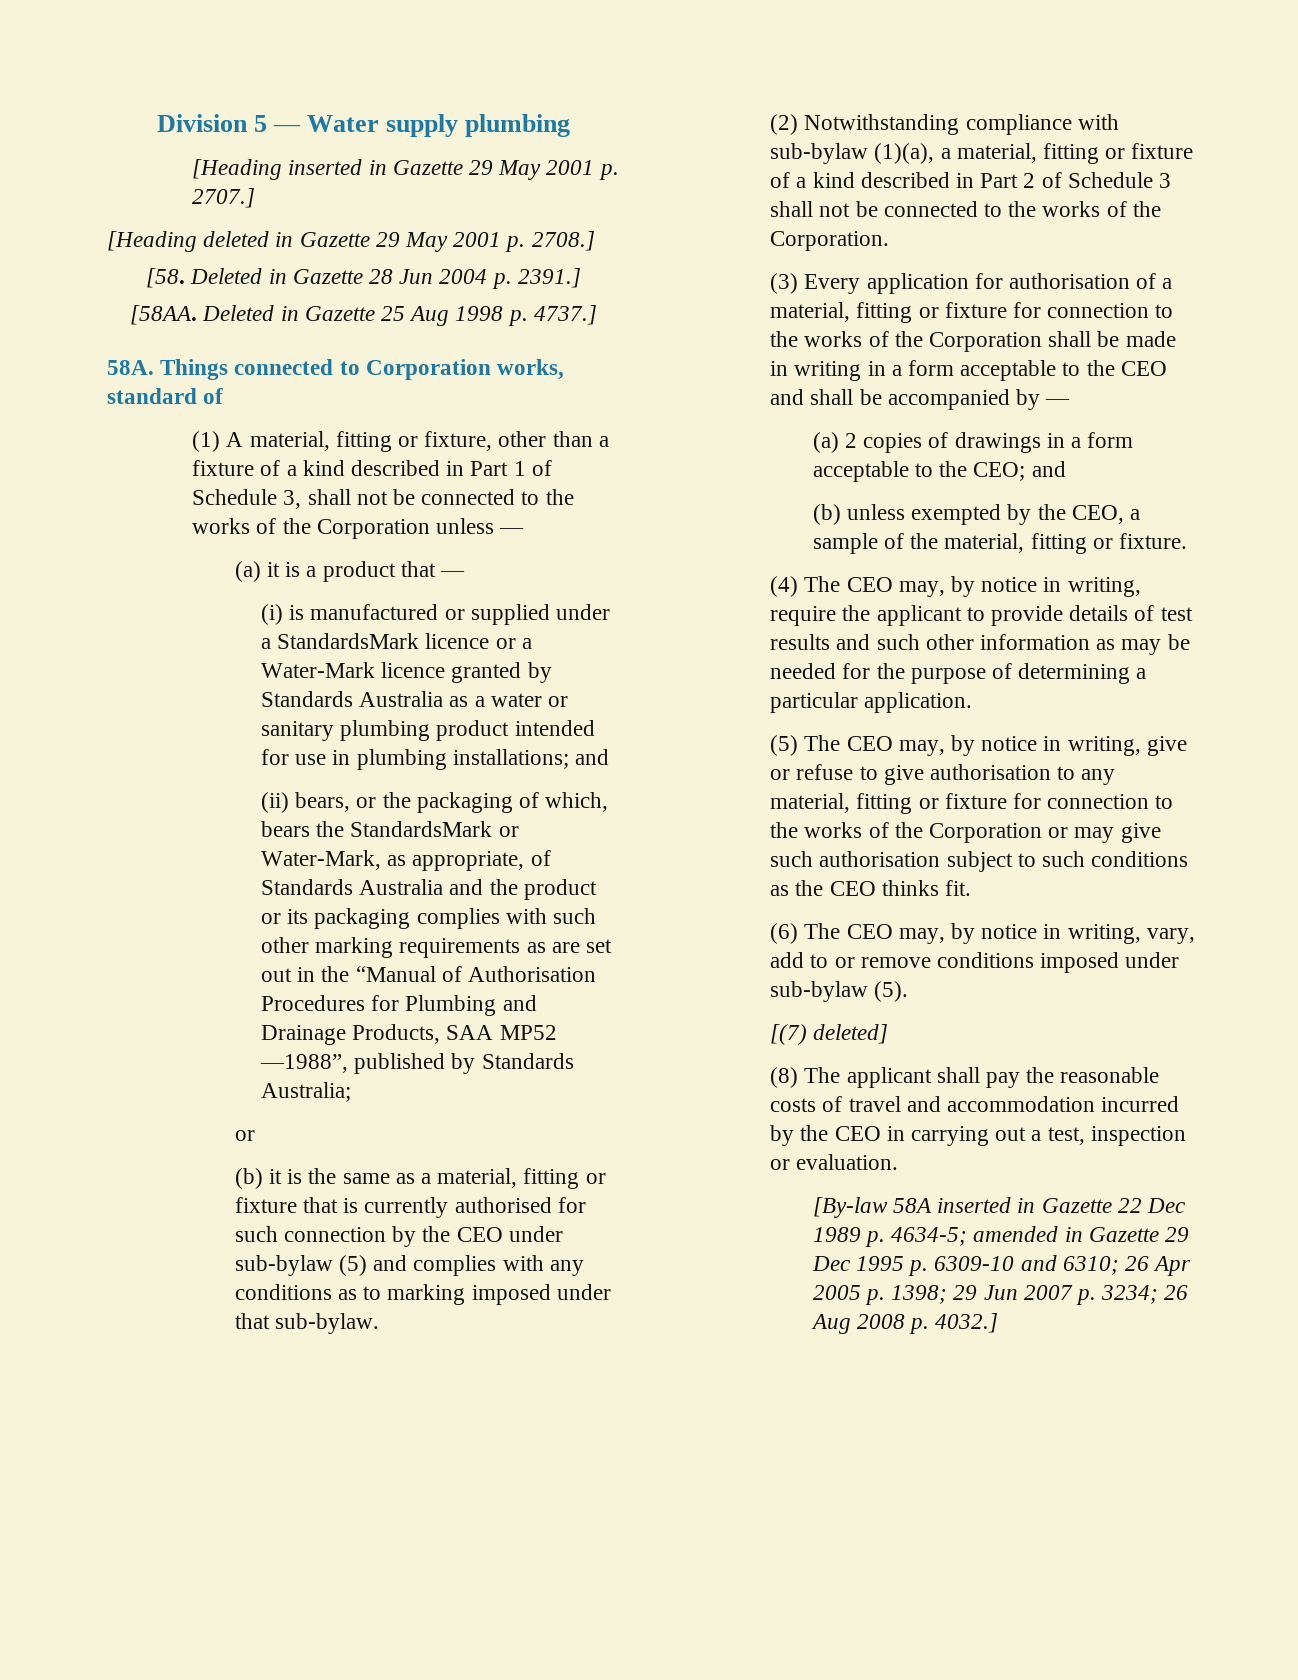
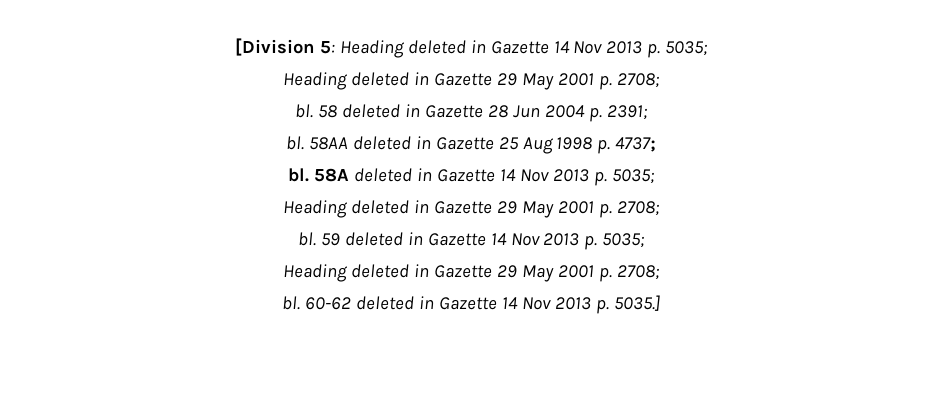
- Division 5 — Water supply plumbing
- [Heading inserted in Gazette 29 May 2001 p. 2707.]
- [Heading deleted in Gazette 29 May 2001 p. 2708.]
- [58. Deleted in Gazette 28 Jun 2004 p. 2391.]
- [58AA. Deleted in Gazette 25 Aug 1998 p. 4737.]
- 58A. Things connected to Corporation works, standard of
- (1) A material, fitting or fixture, other than a fixture of a kind described in Part 1 of Schedule 3, shall not be connected to the works of the Corporation unless —
- (a) it is a product that —
- (i) is manufactured or supplied under a StandardsMark licence or a Water-Mark licence granted by Standards Australia as a water or sanitary plumbing product intended for use in plumbing installations; and
- (ii) bears, or the packaging of which, bears the StandardsMark or Water-Mark, as appropriate, of Standards Australia and the product or its packaging complies with such other marking requirements as are set out in the “Manual of Authorisation Procedures for Plumbing and Drainage Products, SAA MP52 —1988”, published by Standards Australia;
- or
- (b) it is the same as a material, fitting or fixture that is currently authorised for such connection by the CEO under sub-bylaw (5) and complies with any conditions as to marking imposed under that sub-bylaw.
- (2) Notwithstanding compliance with sub-bylaw (1)(a), a material, fitting or fixture of a kind described in Part 2 of Schedule 3 shall not be connected to the works of the Corporation.
- (3) Every application for authorisation of a material, fitting or fixture for connection to the works of the Corporation shall be made in writing in a form acceptable to the CEO and shall be accompanied by —
- (a) 2 copies of drawings in a form acceptable to the CEO; and
- (b) unless exempted by the CEO, a sample of the material, fitting or fixture.
- (4) The CEO may, by notice in writing, require the applicant to provide details of test results and such other information as may be needed for the purpose of determining a particular application.
- (5) The CEO may, by notice in writing, give or refuse to give authorisation to any material, fitting or fixture for connection to the works of the Corporation or may give such authorisation subject to such conditions as the CEO thinks fit.
- (6) The CEO may, by notice in writing, vary, add to or remove conditions imposed under sub-bylaw (5).
- [(7) deleted]
- (8) The applicant shall pay the reasonable costs of travel and accommodation incurred by the CEO in carrying out a test, inspection or evaluation.
- [By-law 58A inserted in Gazette 22 Dec 1989 p. 4634-5; amended in Gazette 29 Dec 1995 p. 6309-10 and 6310; 26 Apr 2005 p. 1398; 29 Jun 2007 p. 3234; 26 Aug 2008 p. 4032.]
+ [Division 5: Heading deleted in Gazette 14 Nov 2013 p. 5035;
+ Heading deleted in Gazette 29 May 2001 p. 2708;
+ bl. 58 deleted in Gazette 28 Jun 2004 p. 2391;
+ bl. 58AA deleted in Gazette 25 Aug 1998 p. 4737;
+ bl. 58A deleted in Gazette 14 Nov 2013 p. 5035;
+ Heading deleted in Gazette 29 May 2001 p. 2708;
+ bl. 59 deleted in Gazette 14 Nov 2013 p. 5035;
+ Heading deleted in Gazette 29 May 2001 p. 2708;
+ bl. 60-62 deleted in Gazette 14 Nov 2013 p. 5035.]

